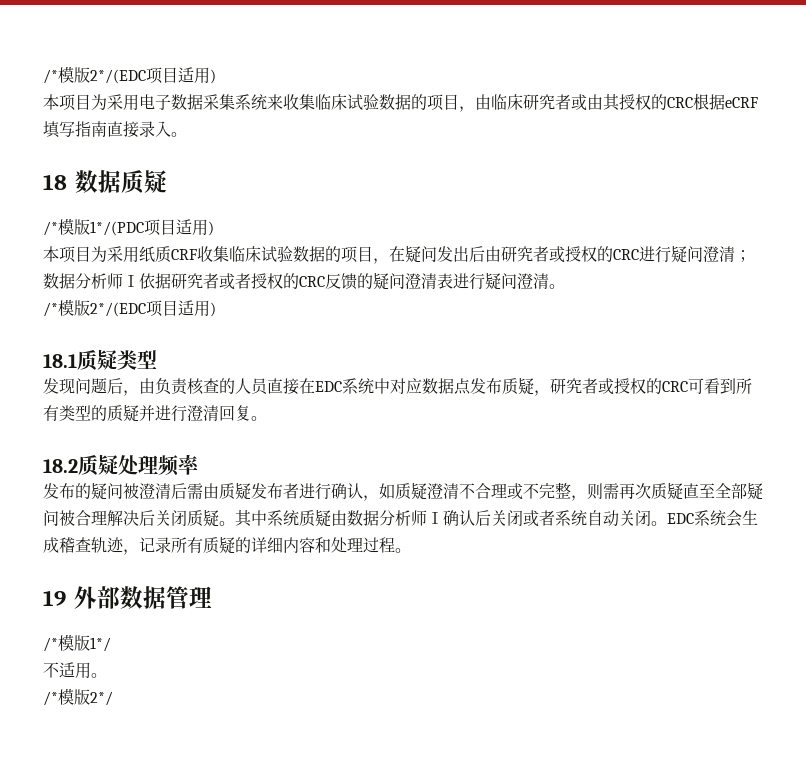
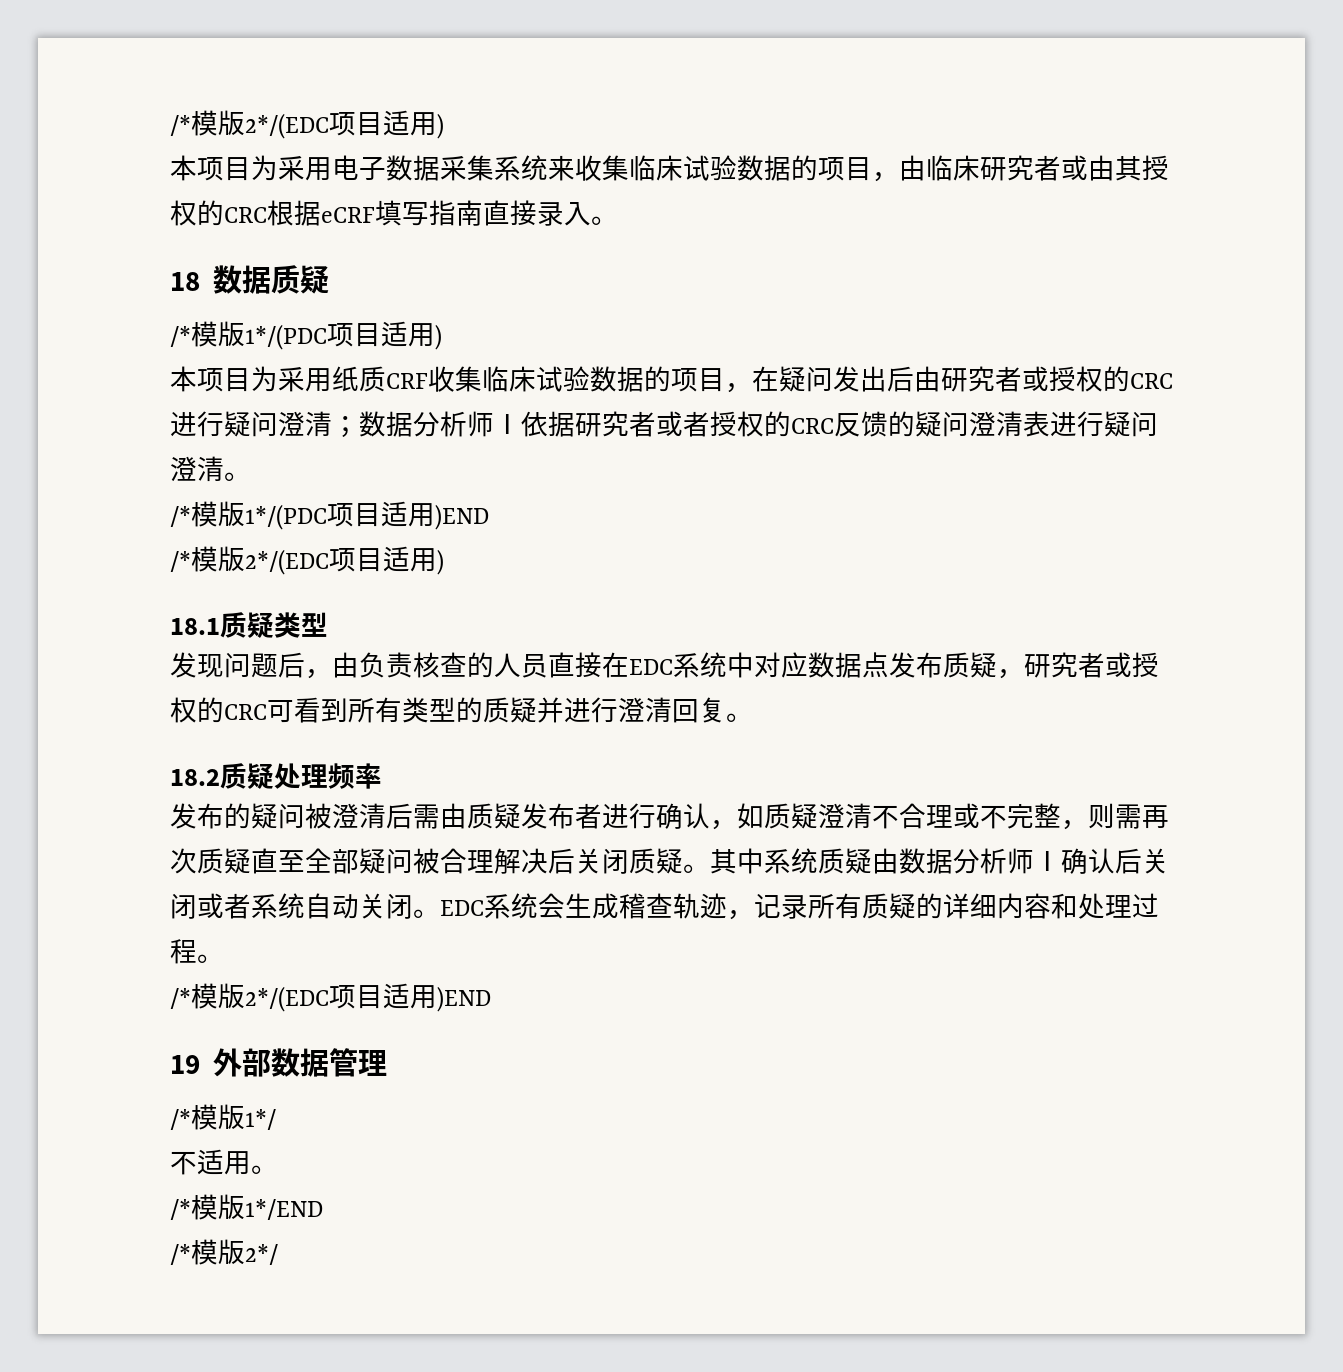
+ /*模版1*/(PDC项目适用)END
+ /*模版2*/(EDC项目适用)END
+ /*模版1*/END

